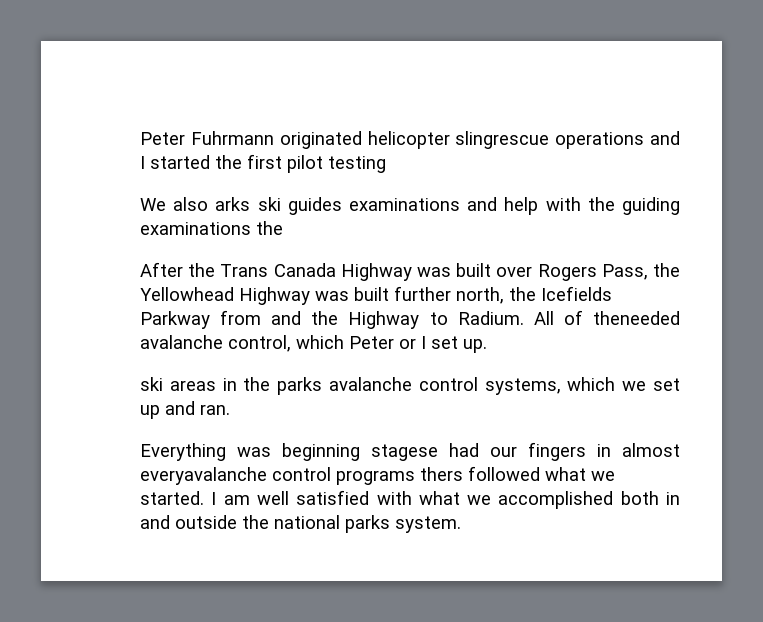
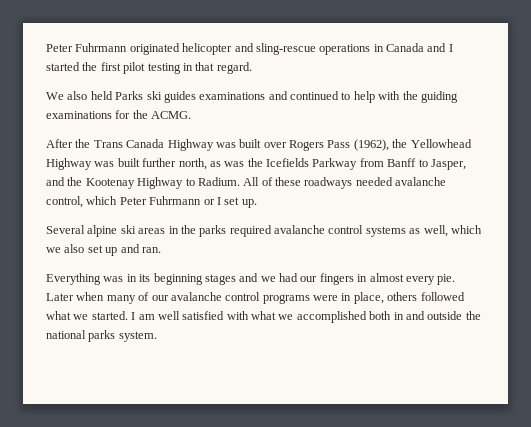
- Peter Fuhrmann originated helicopter slingrescue operations and I started the first pilot testing
+ Peter Fuhrmann originated helicopter and sling-rescue operations in Canada and I started the first pilot testing in that regard.
- We also arks ski guides examinations and help with the guiding examinations the
+ We also held Parks ski guides examinations and continued to help with the guiding examinations for the ACMG.
- After the Trans Canada Highway was built over Rogers Pass, the Yellowhead Highway was built further north, the Icefields Parkway from and the Highway to Radium.
+ After the Trans Canada Highway was built over Rogers Pass (1962), the Yellowhead Highway was built further north, as was the Icefields Parkway from Banff to Jasper, and the Kootenay Highway to Radium.
- All of theneeded avalanche control, which Peter or I set up.
+ All of these roadways needed avalanche control, which Peter Fuhrmann or I set up.
- ski areas in the parks avalanche control systems, which we set up and ran.
+ Several alpine ski areas in the parks required avalanche control systems as well, which we also set up and ran.
- Everything was beginning stagese had our fingers in almost everyavalanche control programs thers followed what we started.
+ Everything was in its beginning stages and we had our fingers in almost every pie. Later when many of our avalanche control programs were in place, others followed what we started.

